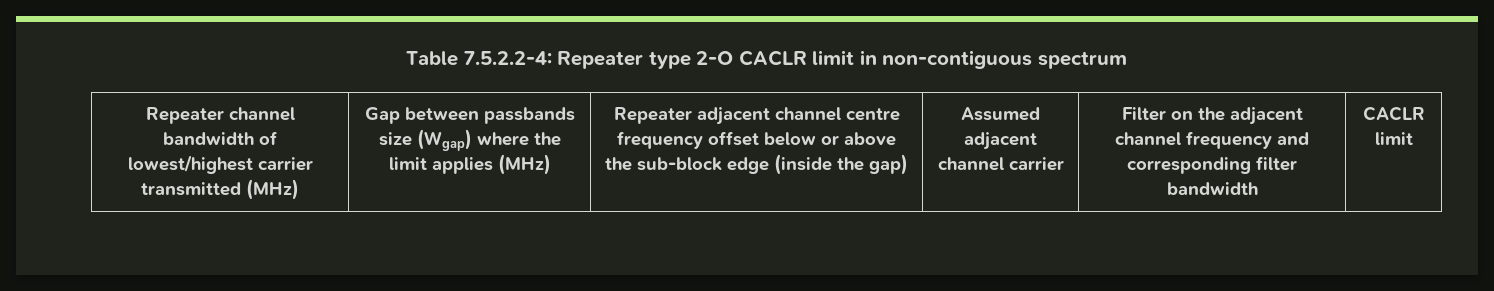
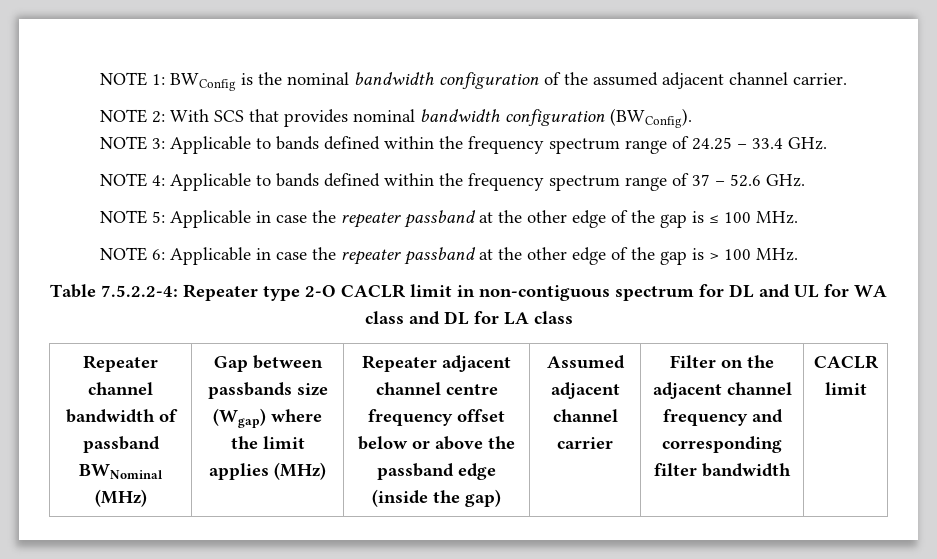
+ NOTE 1: BWConfig is the nominal bandwidth configuration of the assumed adjacent channel carrier.
+ NOTE 2: With SCS that provides nominal bandwidth configuration (BWConfig).
+ NOTE 3: Applicable to bands defined within the frequency spectrum range of 24.25 – 33.4 GHz.
+ NOTE 4: Applicable to bands defined within the frequency spectrum range of 37 – 52.6 GHz.
+ NOTE 5: Applicable in case the repeater passband at the other edge of the gap is ≤ 100 MHz.
+ NOTE 6: Applicable in case the repeater passband at the other edge of the gap is > 100 MHz.
- Table 7.5.2.2-4: Repeater type 2-O CACLR limit in non-contiguous spectrum
+ Table 7.5.2.2-4: Repeater type 2-O CACLR limit in non-contiguous spectrum for DL and UL for WA class and DL for LA class
- Repeater channel bandwidth of lowest/highest carrier transmitted (MHz)
+ Repeater channel bandwidth of passband BWNominal (MHz)
- Repeater adjacent channel centre frequency offset below or above the sub-block edge (inside the gap)
+ Repeater adjacent channel centre frequency offset below or above the passband edge (inside the gap)

